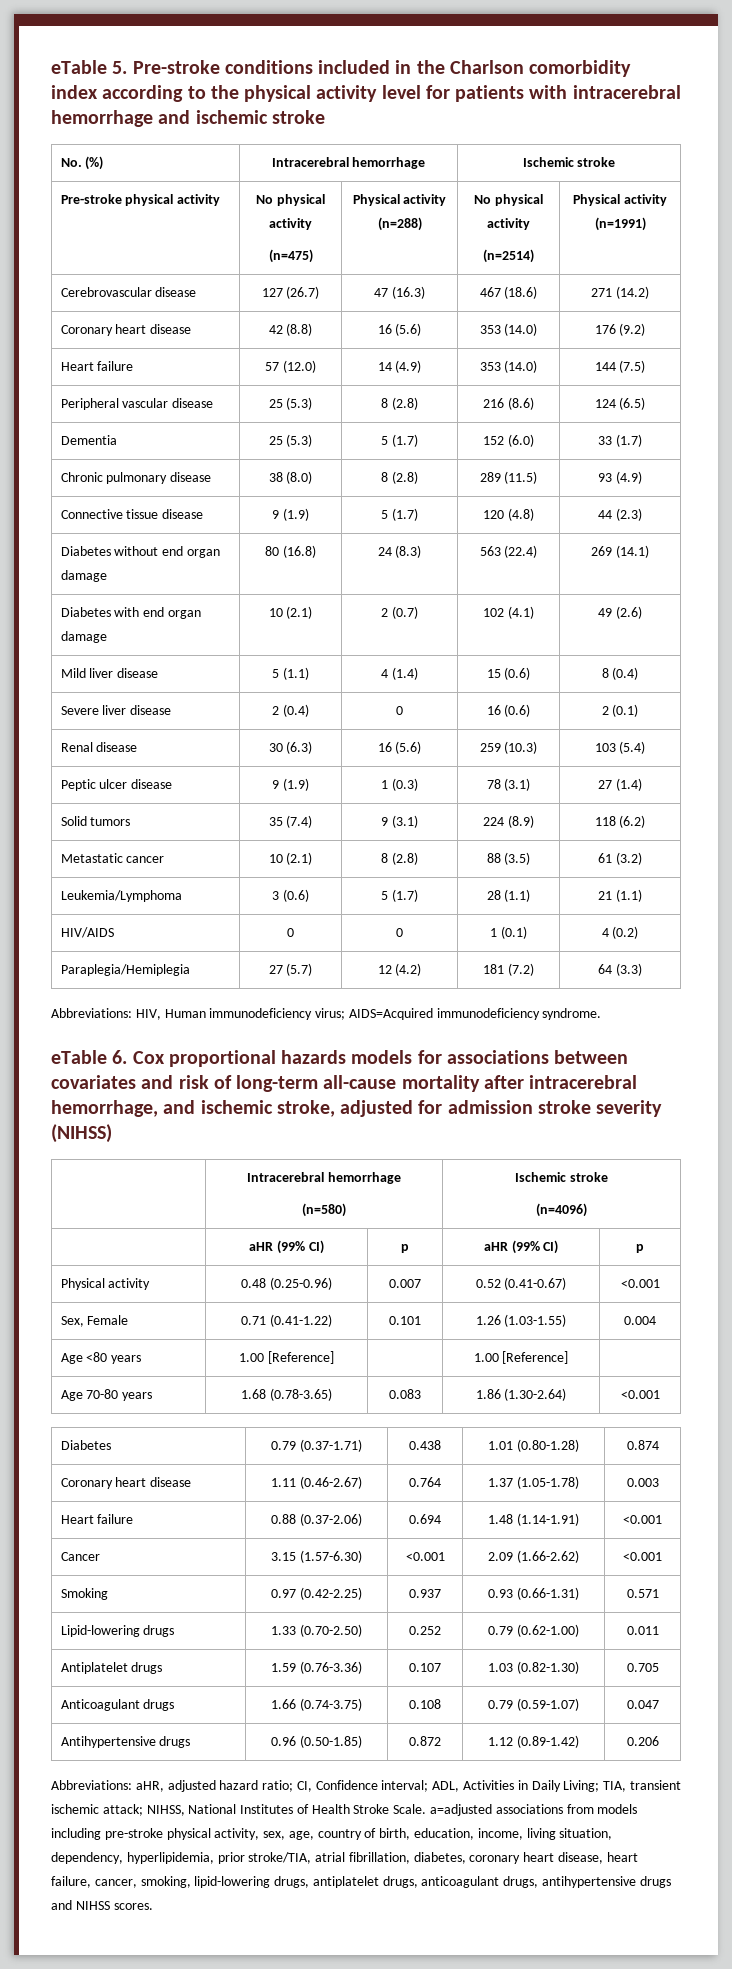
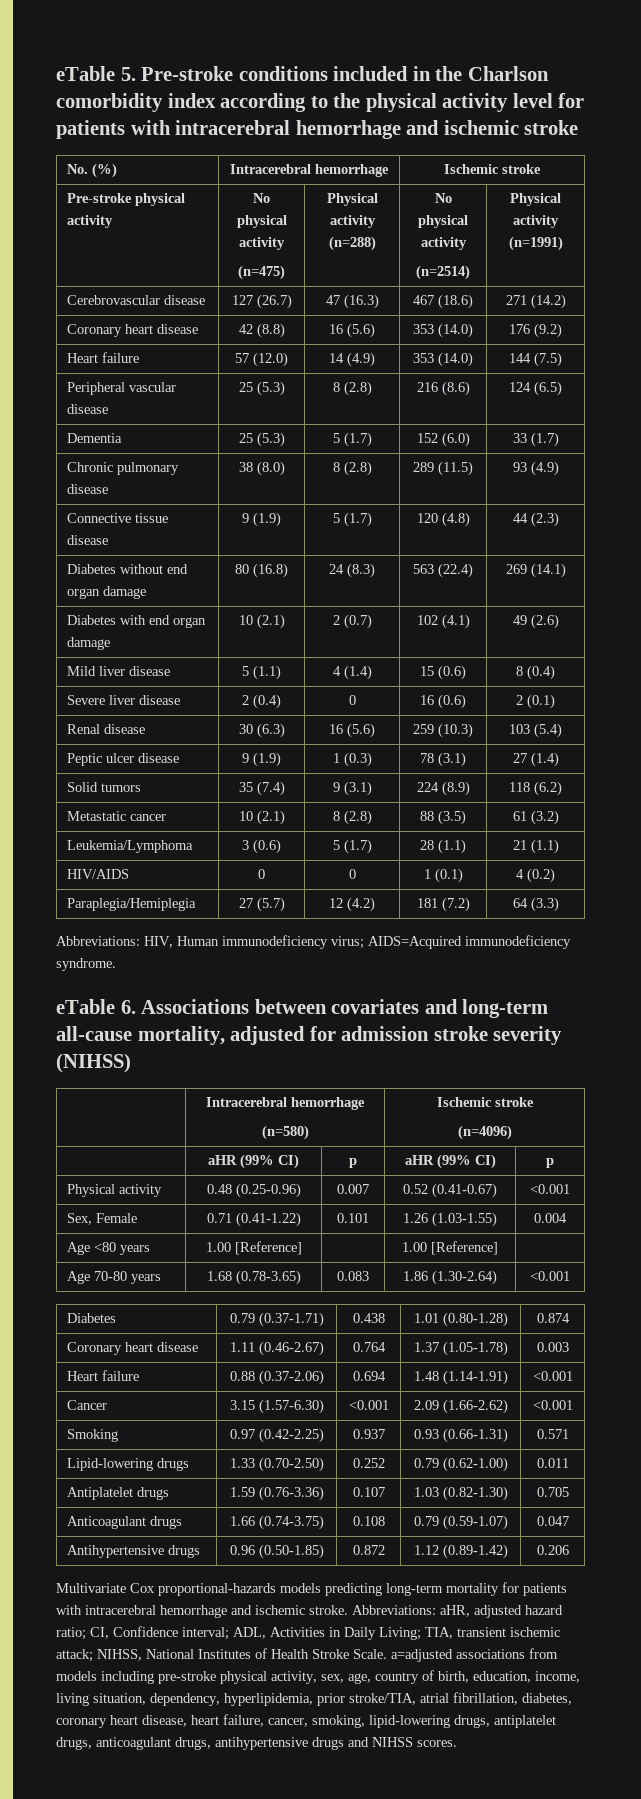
- eTable 6. Cox proportional hazards models for associations between covariates and risk of long-term all-cause mortality after intracerebral hemorrhage, and ischemic stroke, adjusted for admission stroke severity (NIHSS)
+ eTable 6. Associations between covariates and long-term all-cause mortality, adjusted for admission stroke severity (NIHSS)
+ Multivariate Cox proportional-hazards models predicting long-term mortality for patients with intracerebral hemorrhage and ischemic stroke.

